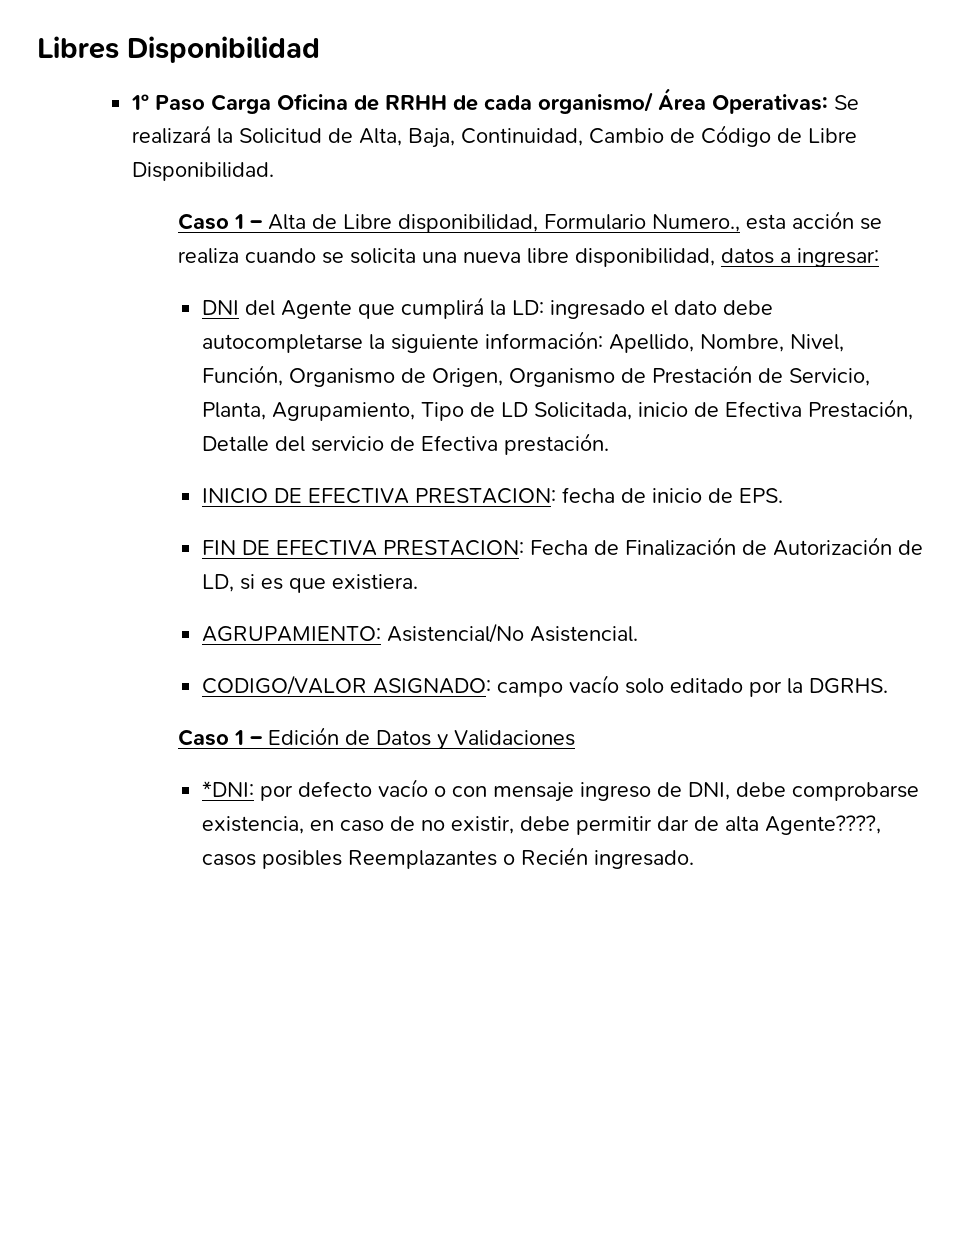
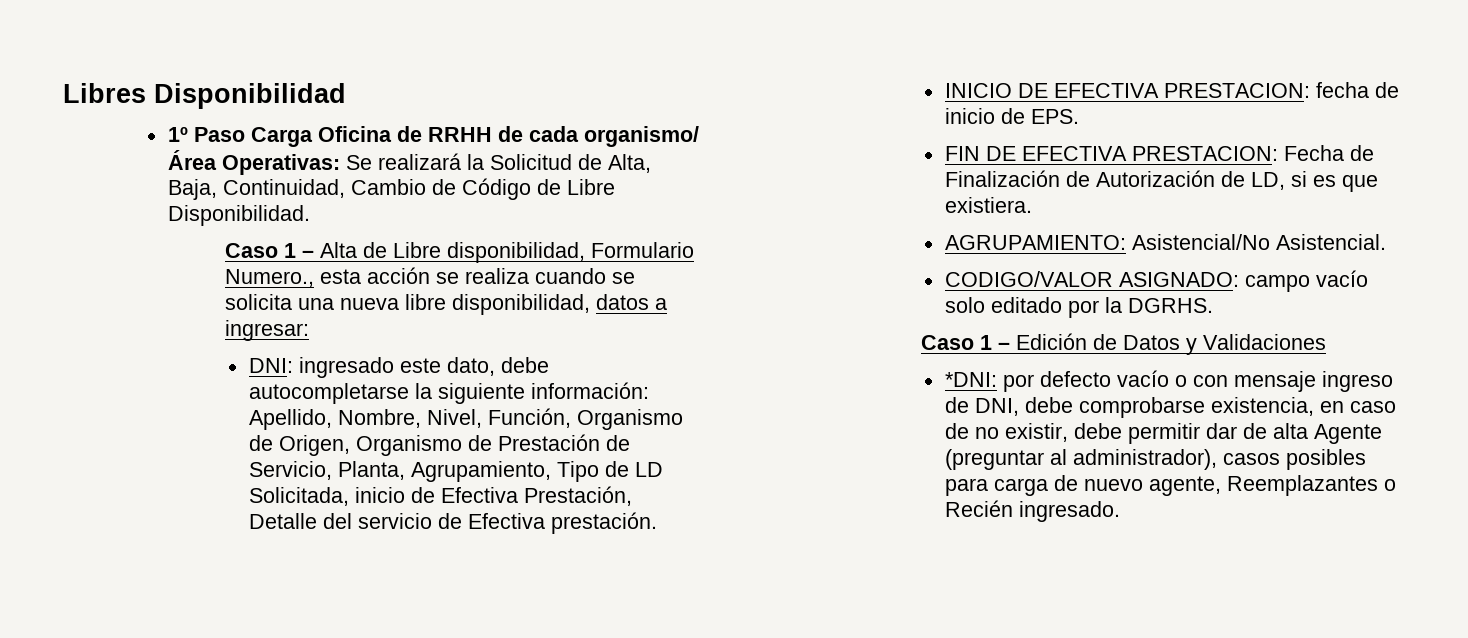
- DNI del Agente que cumplirá la LD: ingresado el dato debe autocompletarse la siguiente información: Apellido, Nombre, Nivel, Función, Organismo de Origen, Organismo de Prestación de Servicio, Planta, Agrupamiento, Tipo de LD Solicitada, inicio de Efectiva Prestación, Detalle del servicio de Efectiva prestación.
+ DNI: ingresado este dato, debe autocompletarse la siguiente información: Apellido, Nombre, Nivel, Función, Organismo de Origen, Organismo de Prestación de Servicio, Planta, Agrupamiento, Tipo de LD Solicitada, inicio de Efectiva Prestación, Detalle del servicio de Efectiva prestación.
- *DNI: por defecto vacío o con mensaje ingreso de DNI, debe comprobarse existencia, en caso de no existir, debe permitir dar de alta Agente????, casos posibles Reemplazantes o Recién ingresado.
+ *DNI: por defecto vacío o con mensaje ingreso de DNI, debe comprobarse existencia, en caso de no existir, debe permitir dar de alta Agente (preguntar al administrador), casos posibles para carga de nuevo agente, Reemplazantes o Recién ingresado.

